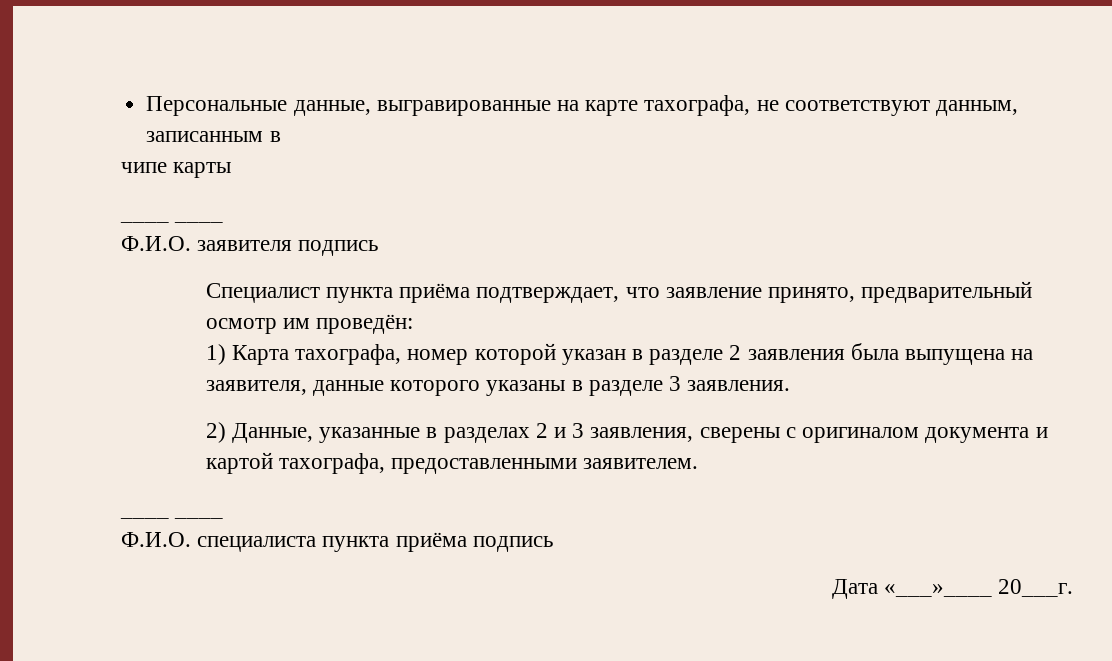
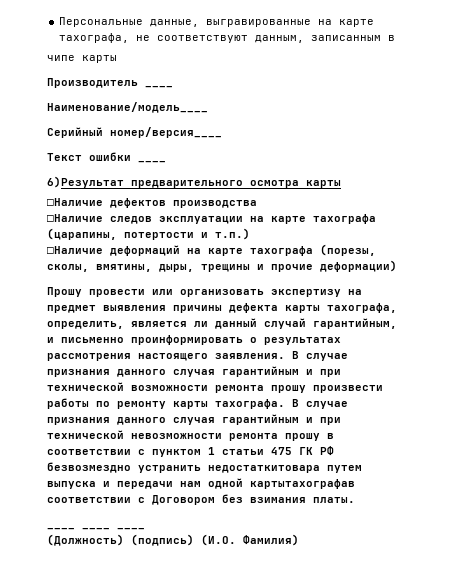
  чипе карты
- ____ ____
- Ф.И.О. заявителя подпись
- Специалист пункта приёма подтверждает, что заявление принято, предварительный осмотр им проведён:
- 1) Карта тахографа, номер которой указан в разделе 2 заявления была выпущена на заявителя, данные которого указаны в разделе 3 заявления.
- 2) Данные, указанные в разделах 2 и 3 заявления, сверены с оригиналом документа и картой тахографа, предоставленными заявителем.
- ____ ____
- Ф.И.О. специалиста пункта приёма подпись
- Дата «___»____ 20___г.
+ Производитель ____
+ Наименование/модель____
+ Серийный номер/версия____
+ Текст ошибки ____
+ 6)Результат предварительного осмотра карты
+ □Наличие дефектов производства
+ □Наличие следов эксплуатации на карте тахографа (царапины, потертости и т.п.)
+ □Наличие деформаций на карте тахографа (порезы, сколы, вмятины, дыры, трещины и прочие деформации)
+ Прошу провести или организовать экспертизу на предмет выявления причины дефекта карты тахографа, определить, является ли данный случай гарантийным, и письменно проинформировать о результатах рассмотрения настоящего заявления. В случае признания данного случая гарантийным и при технической возможности ремонта прошу произвести работы по ремонту карты тахографа. В случае признания данного случая гарантийным и при технической невозможности ремонта прошу в соответствии с пунктом 1 статьи 475 ГК РФ безвозмездно устранить недостаткитовара путем выпуска и передачи нам одной картытахографав соответствии с Договором без взимания платы.
+ ____ ____ ____
+ (Должность) (подпись) (И.О. Фамилия)

